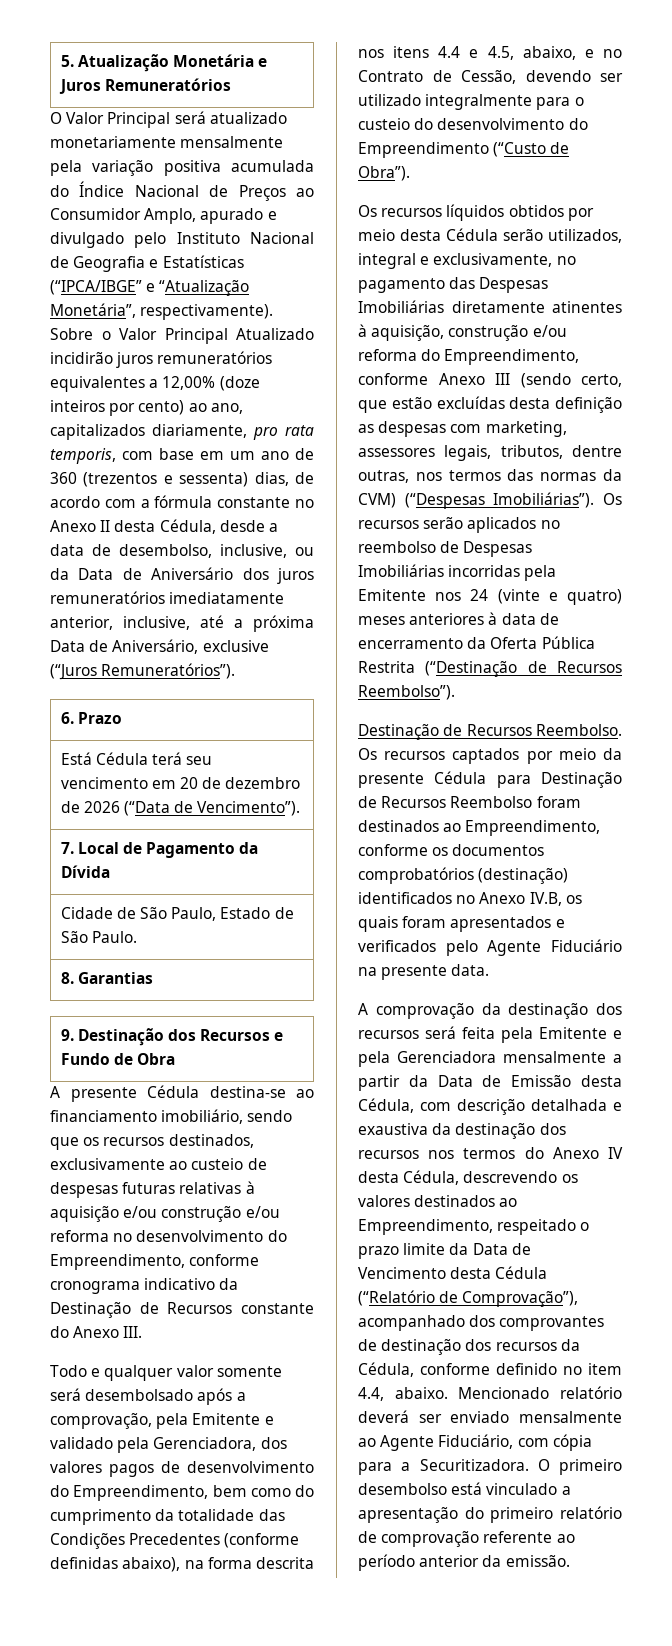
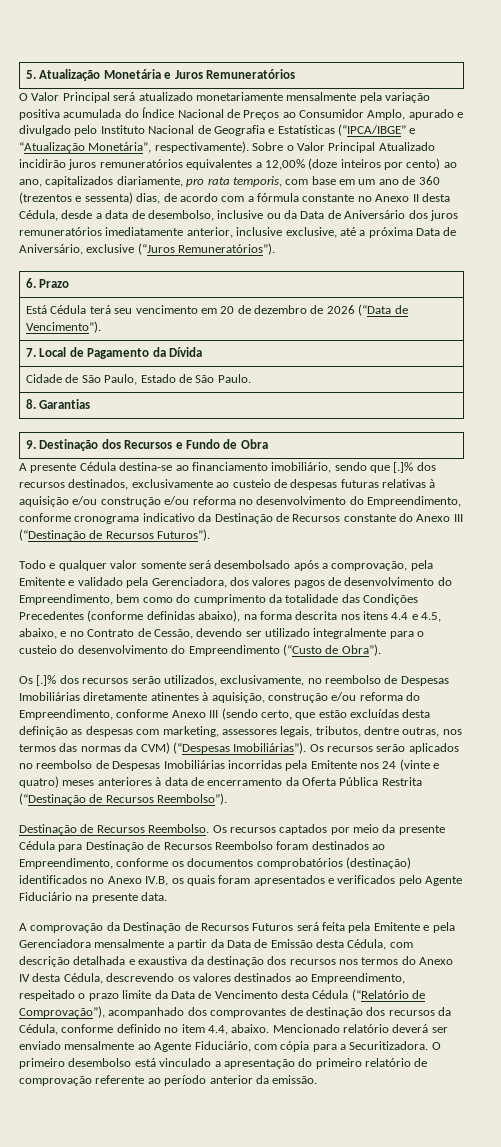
- Sobre o Valor Principal Atualizado incidirão juros remuneratórios equivalentes a 12,00% (doze inteiros por cento) ao ano, capitalizados diariamente, pro rata temporis, com base em um ano de 360 (trezentos e sessenta) dias, de acordo com a fórmula constante no Anexo II desta Cédula, desde a data de desembolso, inclusive, ou da Data de Aniversário dos juros remuneratórios imediatamente anterior, inclusive, até a próxima Data de Aniversário, exclusive (“Juros Remuneratórios”).
+ Sobre o Valor Principal Atualizado incidirão juros remuneratórios equivalentes a 12,00% (doze inteiros por cento) ao ano, capitalizados diariamente, pro rata temporis, com base em um ano de 360 (trezentos e sessenta) dias, de acordo com a fórmula constante no Anexo II desta Cédula, desde a data de desembolso, inclusive ou da Data de Aniversário dos juros remuneratórios imediatamente anterior, inclusive exclusive, até a próxima Data de Aniversário, exclusive (“Juros Remuneratórios”).
- A presente Cédula destina-se ao financiamento imobiliário, sendo que os recursos destinados, exclusivamente ao custeio de despesas futuras relativas à aquisição e/ou construção e/ou reforma no desenvolvimento do Empreendimento, conforme cronograma indicativo da Destinação de Recursos constante do Anexo III.
+ A presente Cédula destina-se ao financiamento imobiliário, sendo que [.]% dos recursos destinados, exclusivamente ao custeio de despesas futuras relativas à aquisição e/ou construção e/ou reforma no desenvolvimento do Empreendimento, conforme cronograma indicativo da Destinação de Recursos constante do Anexo III (“Destinação de Recursos Futuros”).
- Os recursos líquidos obtidos por meio desta Cédula serão utilizados, integral e exclusivamente, no pagamento das Despesas Imobiliárias diretamente atinentes à aquisição, construção e/ou reforma do Empreendimento, conforme Anexo III (sendo certo, que estão excluídas desta definição as despesas com marketing, assessores legais, tributos, dentre outras, nos termos das normas da CVM) (“Despesas Imobiliárias”).
+ Os [.]% dos recursos serão utilizados, exclusivamente, no reembolso de Despesas Imobiliárias diretamente atinentes à aquisição, construção e/ou reforma do Empreendimento, conforme Anexo III (sendo certo, que estão excluídas desta definição as despesas com marketing, assessores legais, tributos, dentre outras, nos termos das normas da CVM) (“Despesas Imobiliárias”).
- A comprovação da destinação dos recursos será feita pela Emitente e pela Gerenciadora mensalmente a partir da Data de Emissão desta Cédula, com descrição detalhada e exaustiva da destinação dos recursos nos termos do Anexo IV desta Cédula, descrevendo os valores destinados ao Empreendimento, respeitado o prazo limite da Data de Vencimento desta Cédula (“Relatório de Comprovação”), acompanhado dos comprovantes de destinação dos recursos da Cédula, conforme definido no item 4.4, abaixo.
+ A comprovação da Destinação de Recursos Futuros será feita pela Emitente e pela Gerenciadora mensalmente a partir da Data de Emissão desta Cédula, com descrição detalhada e exaustiva da destinação dos recursos nos termos do Anexo IV desta Cédula, descrevendo os valores destinados ao Empreendimento, respeitado o prazo limite da Data de Vencimento desta Cédula (“Relatório de Comprovação”), acompanhado dos comprovantes de destinação dos recursos da Cédula, conforme definido no item 4.4, abaixo.

